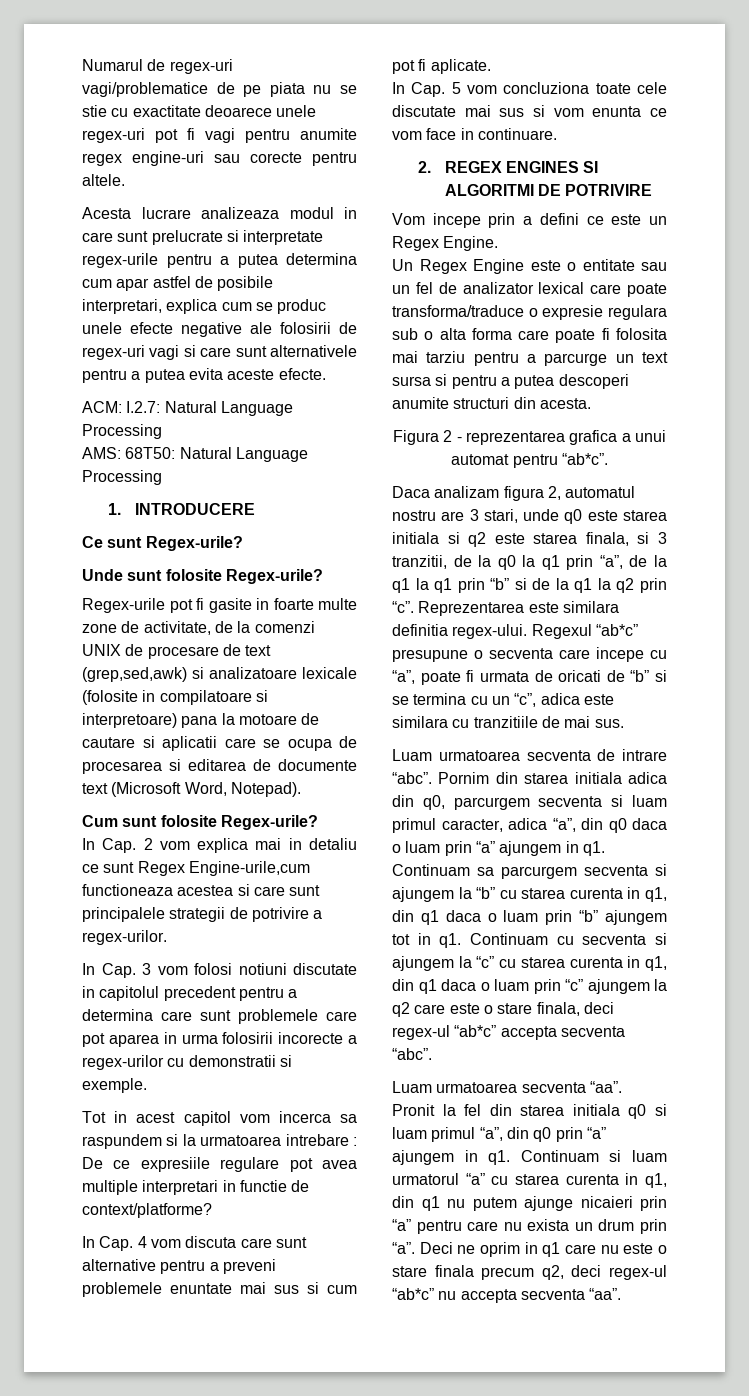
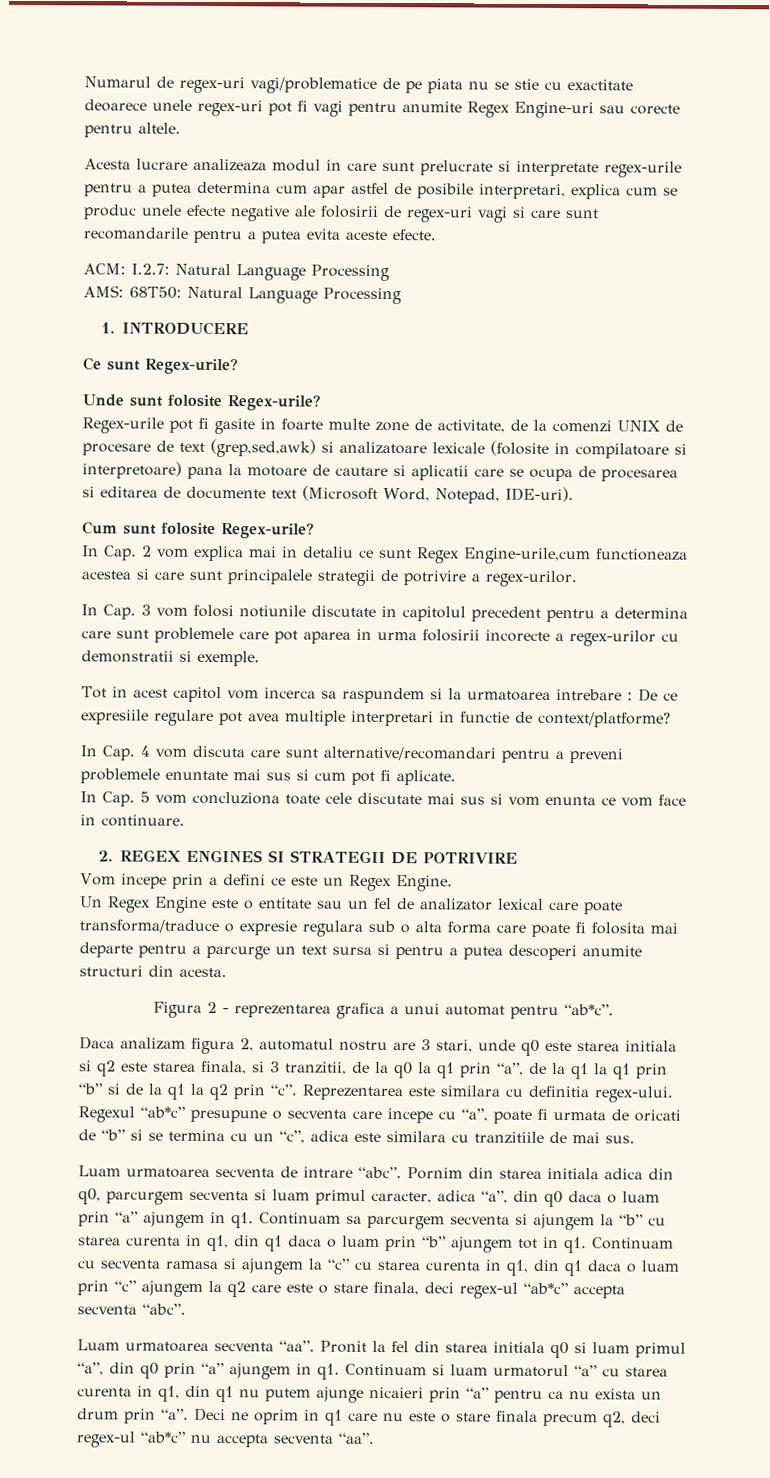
- Numarul de regex-uri vagi/problematice de pe piata nu se stie cu exactitate deoarece unele regex-uri pot fi vagi pentru anumite regex engine-uri sau corecte pentru altele.
+ Numarul de regex-uri vagi/problematice de pe piata nu se stie cu exactitate deoarece unele regex-uri pot fi vagi pentru anumite Regex Engine-uri sau corecte pentru altele.
- Acesta lucrare analizeaza modul in care sunt prelucrate si interpretate regex-urile pentru a putea determina cum apar astfel de posibile interpretari, explica cum se produc unele efecte negative ale folosirii de regex-uri vagi si care sunt alternativele pentru a putea evita aceste efecte.
+ Acesta lucrare analizeaza modul in care sunt prelucrate si interpretate regex-urile pentru a putea determina cum apar astfel de posibile interpretari, explica cum se produc unele efecte negative ale folosirii de regex-uri vagi si care sunt recomandarile pentru a putea evita aceste efecte.
- Regex-urile pot fi gasite in foarte multe zone de activitate, de la comenzi UNIX de procesare de text (grep,sed,awk) si analizatoare lexicale (folosite in compilatoare si interpretoare) pana la motoare de cautare si aplicatii care se ocupa de procesarea si editarea de documente text (Microsoft Word, Notepad).
+ Regex-urile pot fi gasite in foarte multe zone de activitate, de la comenzi UNIX de procesare de text (grep,sed,awk) si analizatoare lexicale (folosite in compilatoare si interpretoare) pana la motoare de cautare si aplicatii care se ocupa de procesarea si editarea de documente text (Microsoft Word, Notepad, IDE-uri).
- In Cap. 3 vom folosi notiuni discutate in capitolul precedent pentru a determina care sunt problemele care pot aparea in urma folosirii incorecte a regex-urilor cu demonstratii si exemple.
+ In Cap. 3 vom folosi notiunile discutate in capitolul precedent pentru a determina care sunt problemele care pot aparea in urma folosirii incorecte a regex-urilor cu demonstratii si exemple.
- In Cap. 4 vom discuta care sunt alternative pentru a preveni problemele enuntate mai sus si cum pot fi aplicate.
+ In Cap. 4 vom discuta care sunt alternative/recomandari pentru a preveni problemele enuntate mai sus si cum pot fi aplicate.
- 2. REGEX ENGINES SI ALGORITMI DE POTRIVIRE
+ 2. REGEX ENGINES SI STRATEGII DE POTRIVIRE
- Un Regex Engine este o entitate sau un fel de analizator lexical care poate transforma/traduce o expresie regulara sub o alta forma care poate fi folosita mai tarziu pentru a parcurge un text sursa si pentru a putea descoperi anumite structuri din acesta.
+ Un Regex Engine este o entitate sau un fel de analizator lexical care poate transforma/traduce o expresie regulara sub o alta forma care poate fi folosita mai departe pentru a parcurge un text sursa si pentru a putea descoperi anumite structuri din acesta.
- Reprezentarea este similara definitia regex-ului.
+ Reprezentarea este similara cu definitia regex-ului.
- Continuam cu secventa si ajungem la “c” cu starea curenta in q1, din q1 daca o luam prin “c” ajungem la q2 care este o stare finala, deci regex-ul “ab*c” accepta secventa “abc”.
+ Continuam cu secventa ramasa si ajungem la “c” cu starea curenta in q1, din q1 daca o luam prin “c” ajungem la q2 care este o stare finala, deci regex-ul “ab*c” accepta secventa “abc”.
- Continuam si luam urmatorul “a” cu starea curenta in q1, din q1 nu putem ajunge nicaieri prin “a” pentru care nu exista un drum prin “a”.
+ Continuam si luam urmatorul “a” cu starea curenta in q1, din q1 nu putem ajunge nicaieri prin “a” pentru ca nu exista un drum prin “a”.

